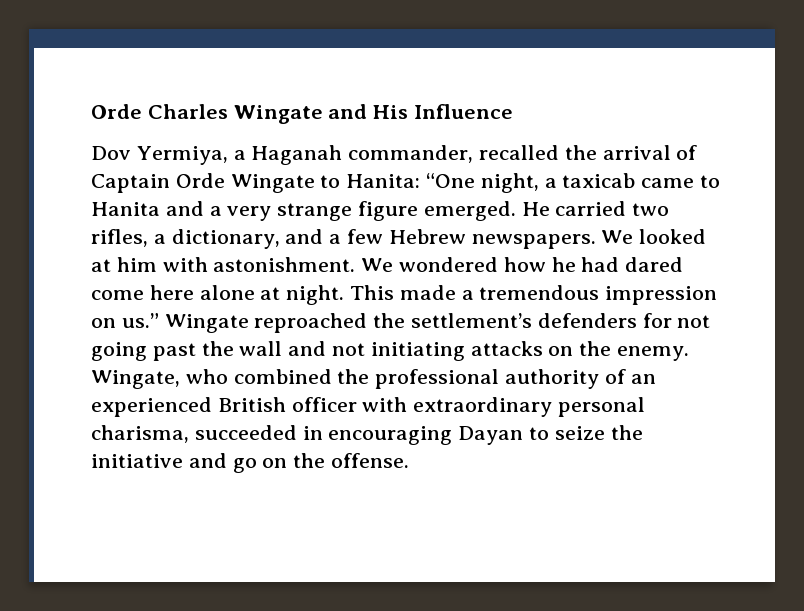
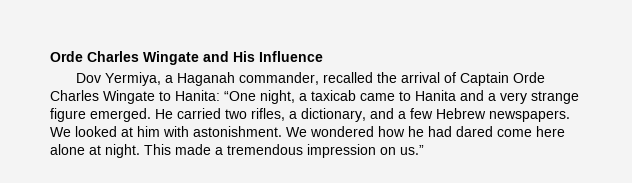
- Dov Yermiya, a Haganah commander, recalled the arrival of Captain Orde Wingate to Hanita: “One night, a taxicab came to Hanita and a very strange figure emerged.
+ Dov Yermiya, a Haganah commander, recalled the arrival of Captain Orde Charles Wingate to Hanita: “One night, a taxicab came to Hanita and a very strange figure emerged.
- Wingate reproached the settlement’s defenders for not going past the wall and not initiating attacks on the enemy. Wingate, who combined the professional authority of an experienced British officer with extraordinary personal charisma, succeeded in encouraging Dayan to seize the initiative and go on the offense.

